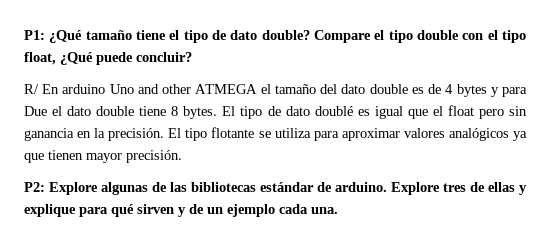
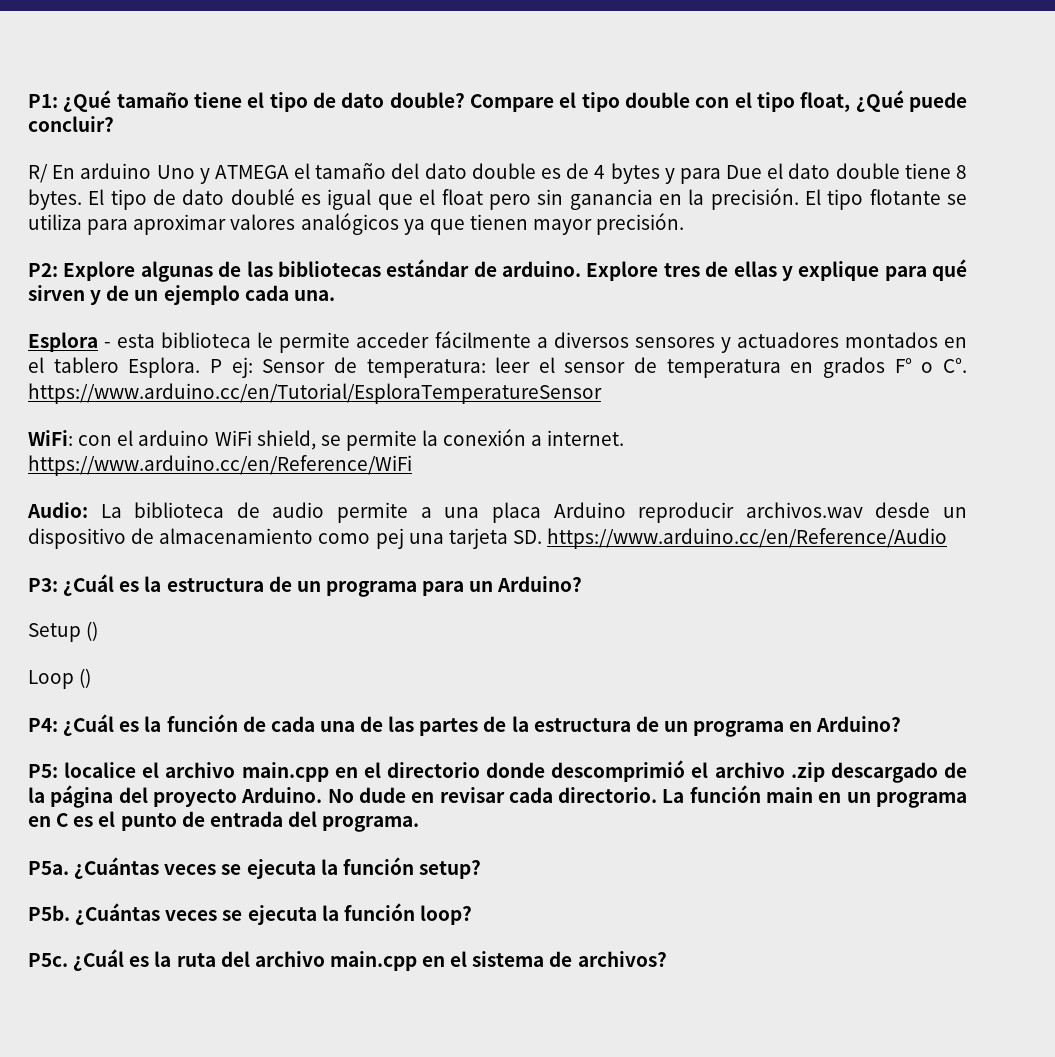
- R/ En arduino Uno and other ATMEGA el tamaño del dato double es de 4 bytes y para Due el dato double tiene 8 bytes.
+ R/ En arduino Uno y ATMEGA el tamaño del dato double es de 4 bytes y para Due el dato double tiene 8 bytes.
+ Esplora - esta biblioteca le permite acceder fácilmente a diversos sensores y actuadores montados en el tablero Esplora. P ej: Sensor de temperatura: leer el sensor de temperatura en grados F° o C°. https://www.arduino.cc/en/Tutorial/EsploraTemperatureSensor
+ WiFi: con el arduino WiFi shield, se permite la conexión a internet. https://www.arduino.cc/en/Reference/WiFi
+ Audio: La biblioteca de audio permite a una placa Arduino reproducir archivos.wav desde un dispositivo de almacenamiento como pej una tarjeta SD. https://www.arduino.cc/en/Reference/Audio
+ P3: ¿Cuál es la estructura de un programa para un Arduino?
+ Setup ()
+ Loop ()
+ P4: ¿Cuál es la función de cada una de las partes de la estructura de un programa en Arduino?
+ P5: localice el archivo main.cpp en el directorio donde descomprimió el archivo .zip descargado de la página del proyecto Arduino. No dude en revisar cada directorio. La función main en un programa en C es el punto de entrada del programa.
+ P5a. ¿Cuántas veces se ejecuta la función setup?
+ P5b. ¿Cuántas veces se ejecuta la función loop?
+ P5c. ¿Cuál es la ruta del archivo main.cpp en el sistema de archivos?

